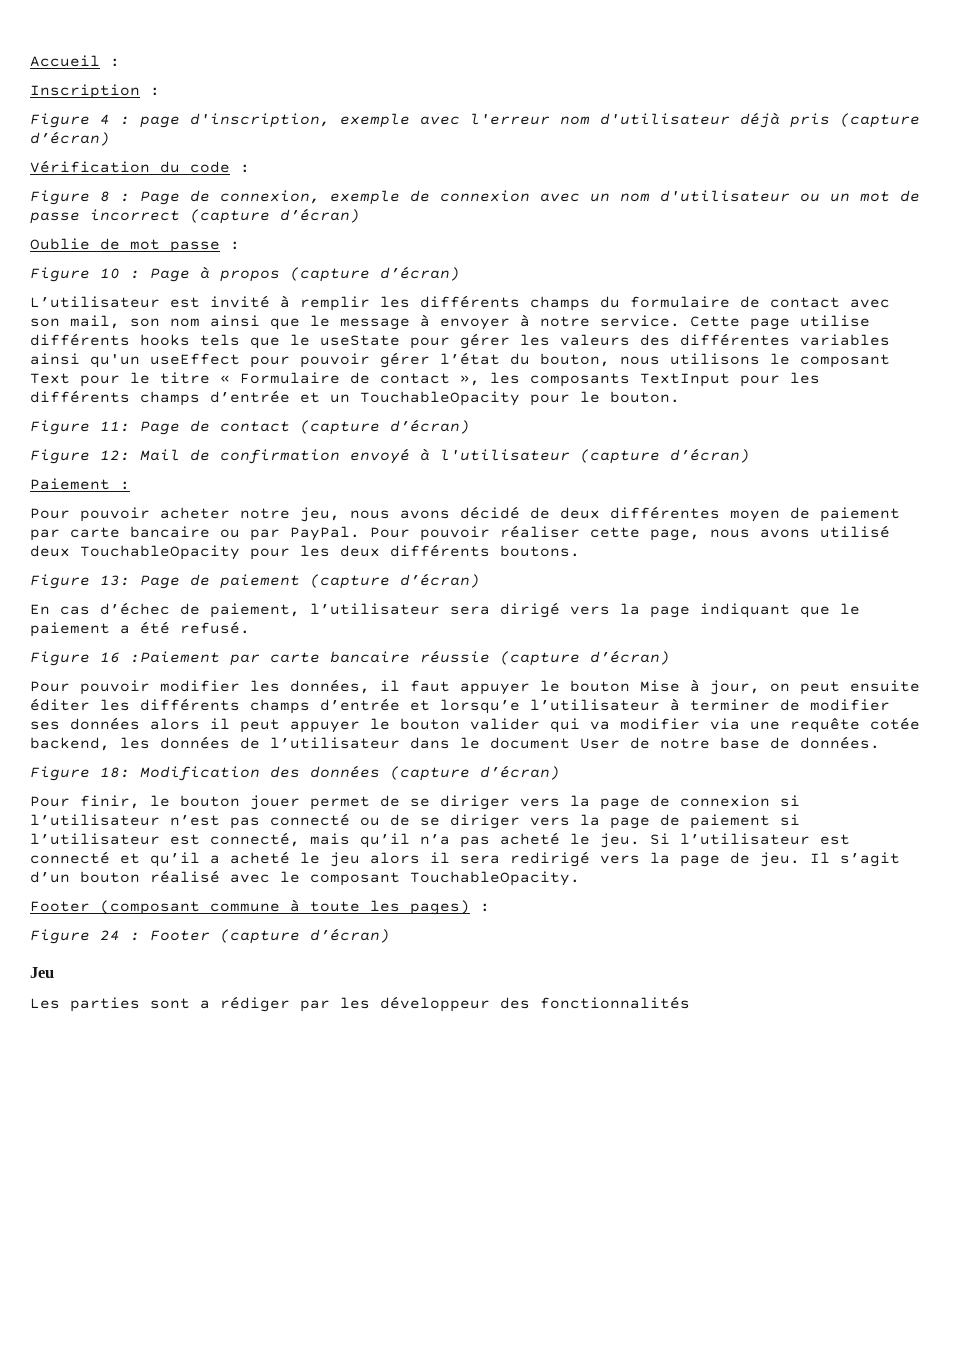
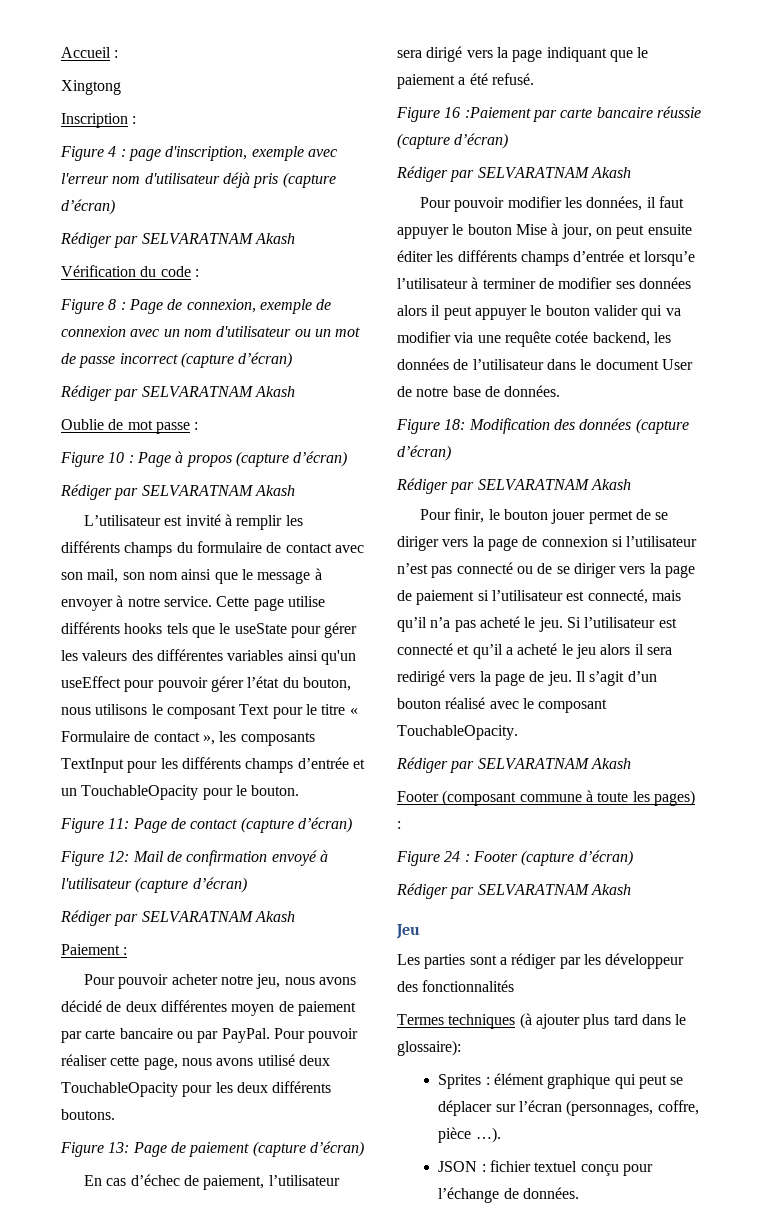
+ Xingtong
  Figure 4 : page d'inscription, exemple avec l'erreur nom d'utilisateur déjà pris (capture d’écran)
+ Rédiger par SELVARATNAM Akash
  Figure 8 : Page de connexion, exemple de connexion avec un nom d'utilisateur ou un mot de passe incorrect (capture d’écran)
+ Rédiger par SELVARATNAM Akash
  Figure 10 : Page à propos (capture d’écran)
+ Rédiger par SELVARATNAM Akash
  Figure 12: Mail de confirmation envoyé à l'utilisateur (capture d’écran)
+ Rédiger par SELVARATNAM Akash
  Figure 16 :Paiement par carte bancaire réussie (capture d’écran)
+ Rédiger par SELVARATNAM Akash
  Figure 18: Modification des données (capture d’écran)
+ Rédiger par SELVARATNAM Akash
  Il s’agit d’un bouton réalisé avec le composant TouchableOpacity.
+ Rédiger par SELVARATNAM Akash
  Figure 24 : Footer (capture d’écran)
+ Rédiger par SELVARATNAM Akash
+ Termes techniques (à ajouter plus tard dans le glossaire):
+ Sprites : élément graphique qui peut se déplacer sur l’écran (personnages, coffre, pièce …).
+ JSON : fichier textuel conçu pour l’échange de données.

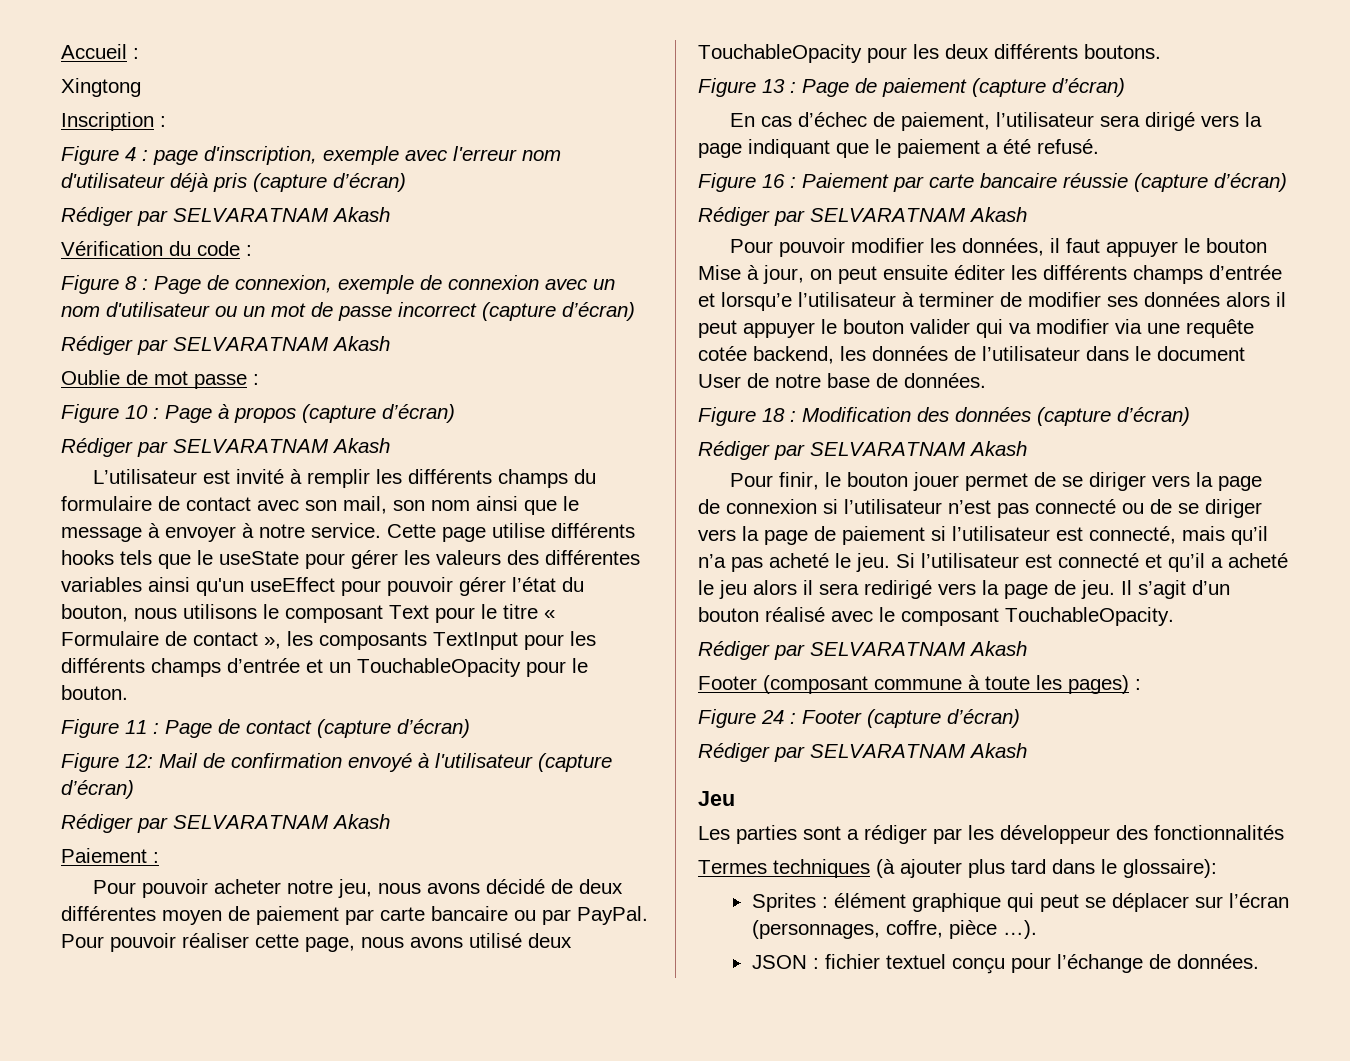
- Figure 11: Page de contact (capture d’écran)
+ Figure 11 : Page de contact (capture d’écran)
- Figure 13: Page de paiement (capture d’écran)
+ Figure 13 : Page de paiement (capture d’écran)
- Figure 16 :Paiement par carte bancaire réussie (capture d’écran)
+ Figure 16 : Paiement par carte bancaire réussie (capture d’écran)
- Figure 18: Modification des données (capture d’écran)
+ Figure 18 : Modification des données (capture d’écran)

